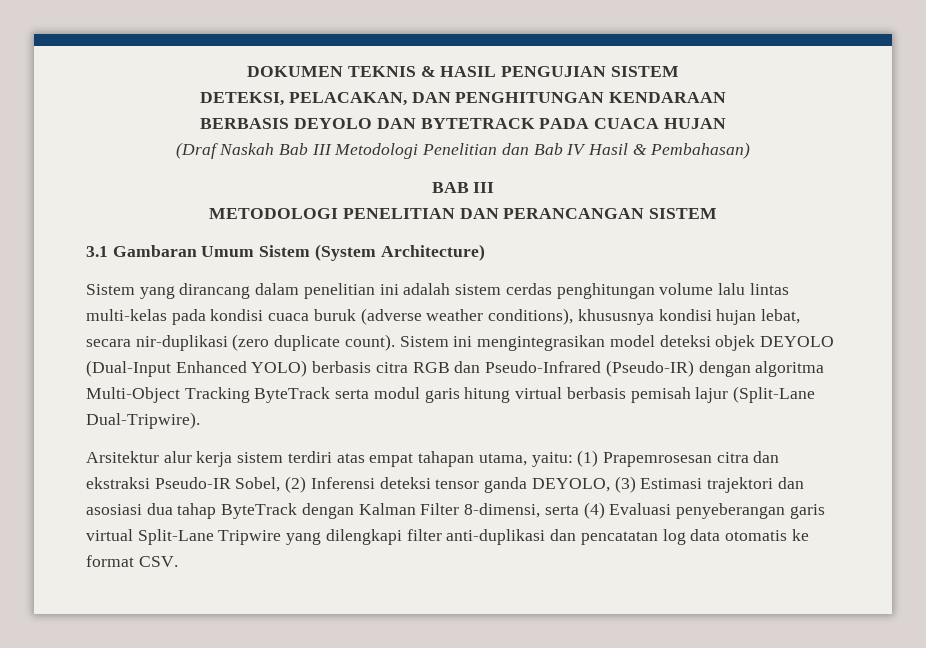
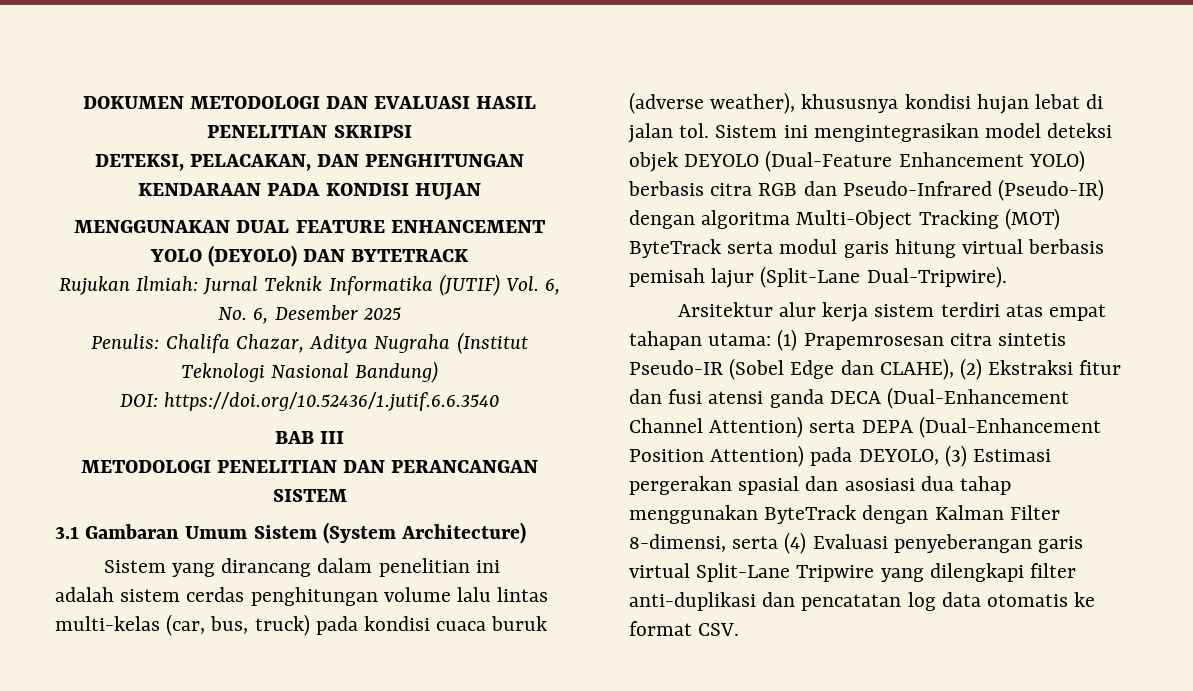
- DOKUMEN TEKNIS & HASIL PENGUJIAN SISTEM
+ DOKUMEN METODOLOGI DAN EVALUASI HASIL PENELITIAN SKRIPSI
- DETEKSI, PELACAKAN, DAN PENGHITUNGAN KENDARAAN
- BERBASIS DEYOLO DAN BYTETRACK PADA CUACA HUJAN
- (Draf Naskah Bab III Metodologi Penelitian dan Bab IV Hasil & Pembahasan)
+ DETEKSI, PELACAKAN, DAN PENGHITUNGAN KENDARAAN PADA KONDISI HUJAN
+ MENGGUNAKAN DUAL FEATURE ENHANCEMENT YOLO (DEYOLO) DAN BYTETRACK
+ Rujukan Ilmiah: Jurnal Teknik Informatika (JUTIF) Vol. 6, No. 6, Desember 2025
+ Penulis: Chalifa Chazar, Aditya Nugraha (Institut Teknologi Nasional Bandung)
+ DOI: https://doi.org/10.52436/1.jutif.6.6.3540
- Sistem yang dirancang dalam penelitian ini adalah sistem cerdas penghitungan volume lalu lintas multi-kelas pada kondisi cuaca buruk (adverse weather conditions), khususnya kondisi hujan lebat, secara nir-duplikasi (zero duplicate count).
+ Sistem yang dirancang dalam penelitian ini adalah sistem cerdas penghitungan volume lalu lintas multi-kelas (car, bus, truck) pada kondisi cuaca buruk (adverse weather), khususnya kondisi hujan lebat di jalan tol.
- Sistem ini mengintegrasikan model deteksi objek DEYOLO (Dual-Input Enhanced YOLO) berbasis citra RGB dan Pseudo-Infrared (Pseudo-IR) dengan algoritma Multi-Object Tracking ByteTrack serta modul garis hitung virtual berbasis pemisah lajur (Split-Lane Dual-Tripwire).
+ Sistem ini mengintegrasikan model deteksi objek DEYOLO (Dual-Feature Enhancement YOLO) berbasis citra RGB dan Pseudo-Infrared (Pseudo-IR) dengan algoritma Multi-Object Tracking (MOT) ByteTrack serta modul garis hitung virtual berbasis pemisah lajur (Split-Lane Dual-Tripwire).
- Arsitektur alur kerja sistem terdiri atas empat tahapan utama, yaitu: (1) Prapemrosesan citra dan ekstraksi Pseudo-IR Sobel, (2) Inferensi deteksi tensor ganda DEYOLO, (3) Estimasi trajektori dan asosiasi dua tahap ByteTrack dengan Kalman Filter 8-dimensi, serta (4) Evaluasi penyeberangan garis virtual Split-Lane Tripwire yang dilengkapi filter anti-duplikasi dan pencatatan log data otomatis ke format CSV.
+ Arsitektur alur kerja sistem terdiri atas empat tahapan utama: (1) Prapemrosesan citra sintetis Pseudo-IR (Sobel Edge dan CLAHE), (2) Ekstraksi fitur dan fusi atensi ganda DECA (Dual-Enhancement Channel Attention) serta DEPA (Dual-Enhancement Position Attention) pada DEYOLO, (3) Estimasi pergerakan spasial dan asosiasi dua tahap menggunakan ByteTrack dengan Kalman Filter 8-dimensi, serta (4) Evaluasi penyeberangan garis virtual Split-Lane Tripwire yang dilengkapi filter anti-duplikasi dan pencatatan log data otomatis ke format CSV.

